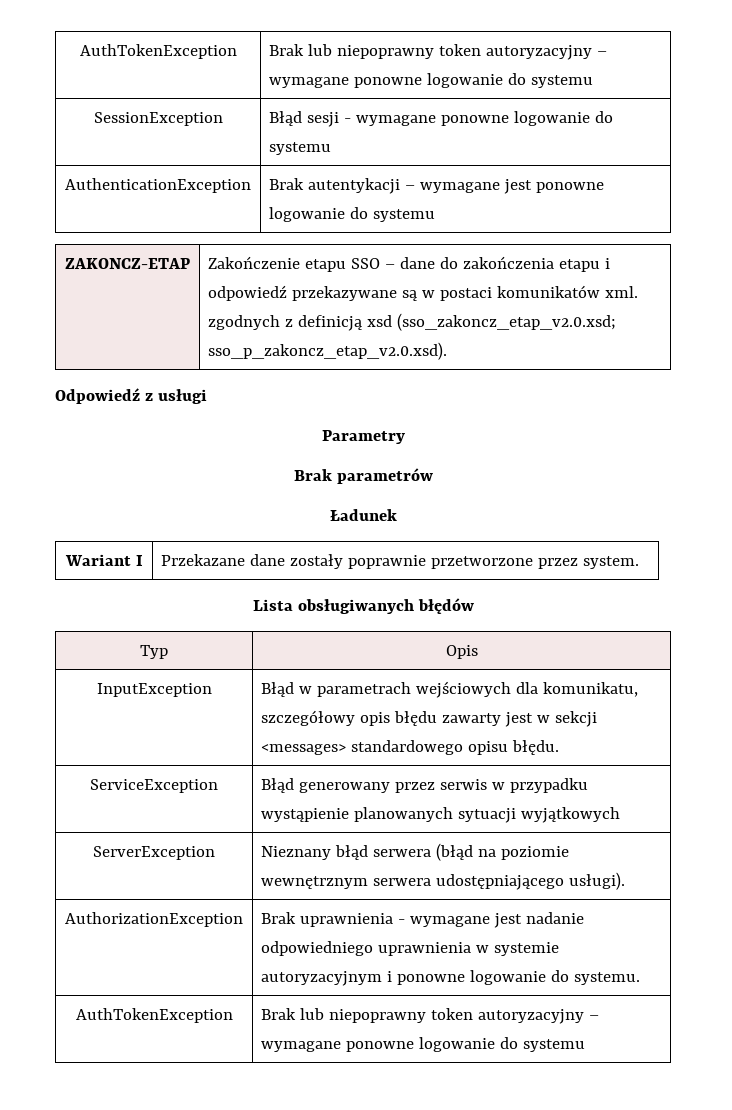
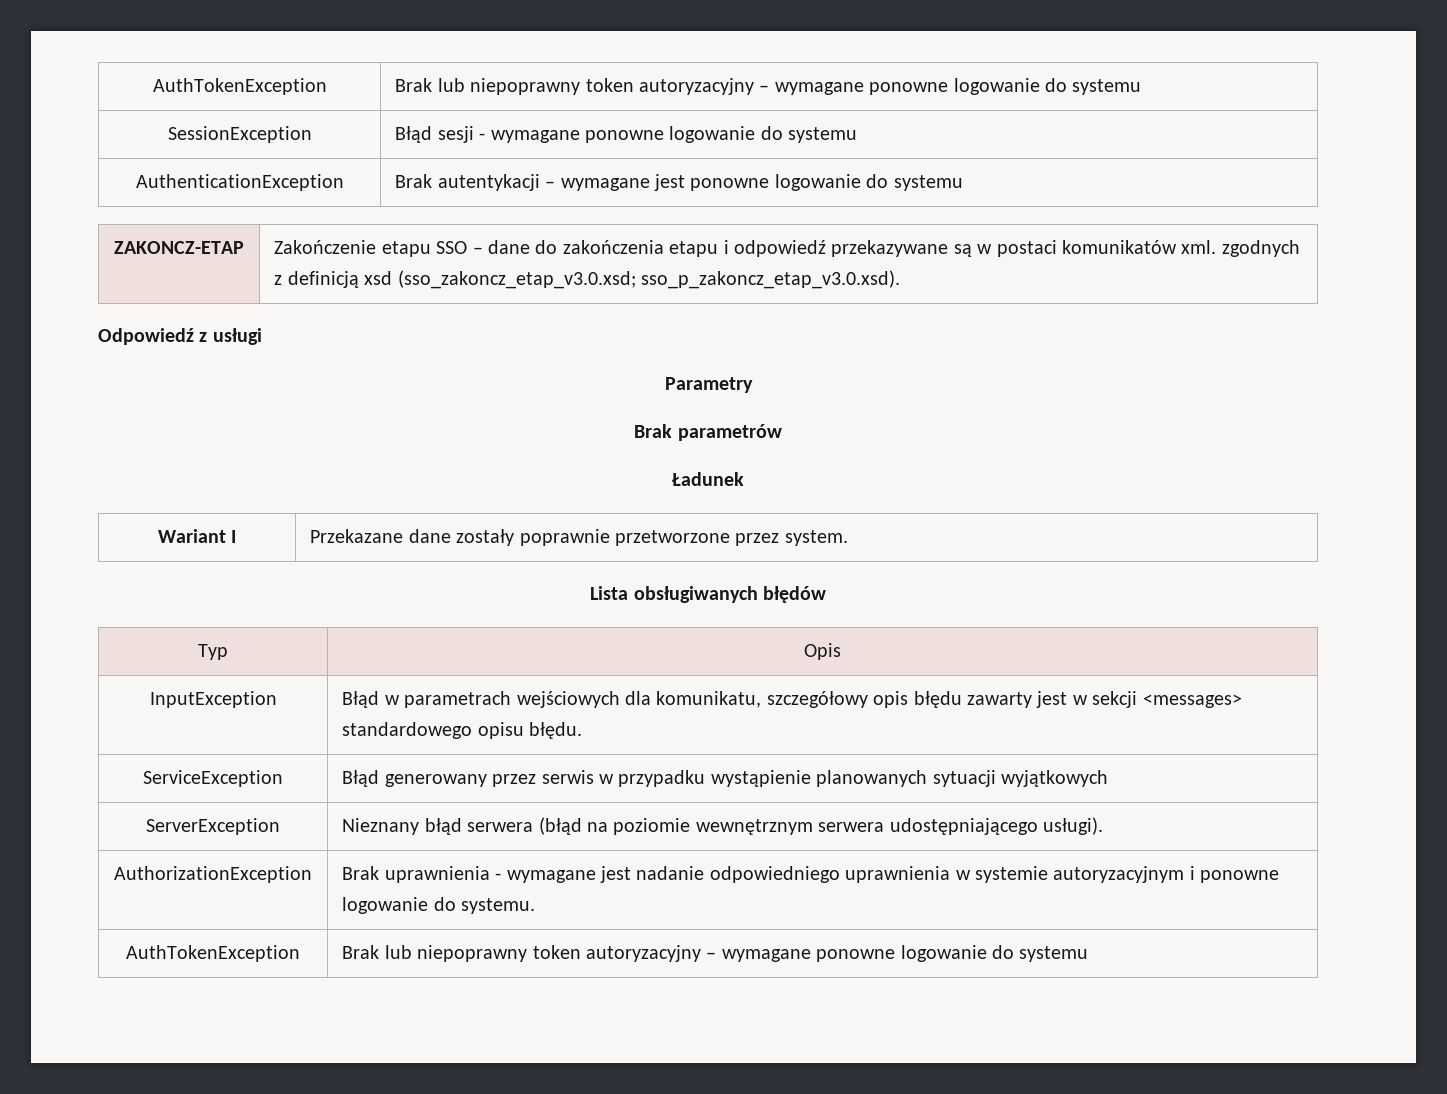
- ZAKONCZ-ETAP | Zakończenie etapu SSO – dane do zakończenia etapu i odpowiedź przekazywane są w postaci komunikatów xml. zgodnych z definicją xsd (sso_zakoncz_etap_v2.0.xsd; sso_p_zakoncz_etap_v2.0.xsd).
+ ZAKONCZ-ETAP | Zakończenie etapu SSO – dane do zakończenia etapu i odpowiedź przekazywane są w postaci komunikatów xml. zgodnych z definicją xsd (sso_zakoncz_etap_v3.0.xsd; sso_p_zakoncz_etap_v3.0.xsd).

